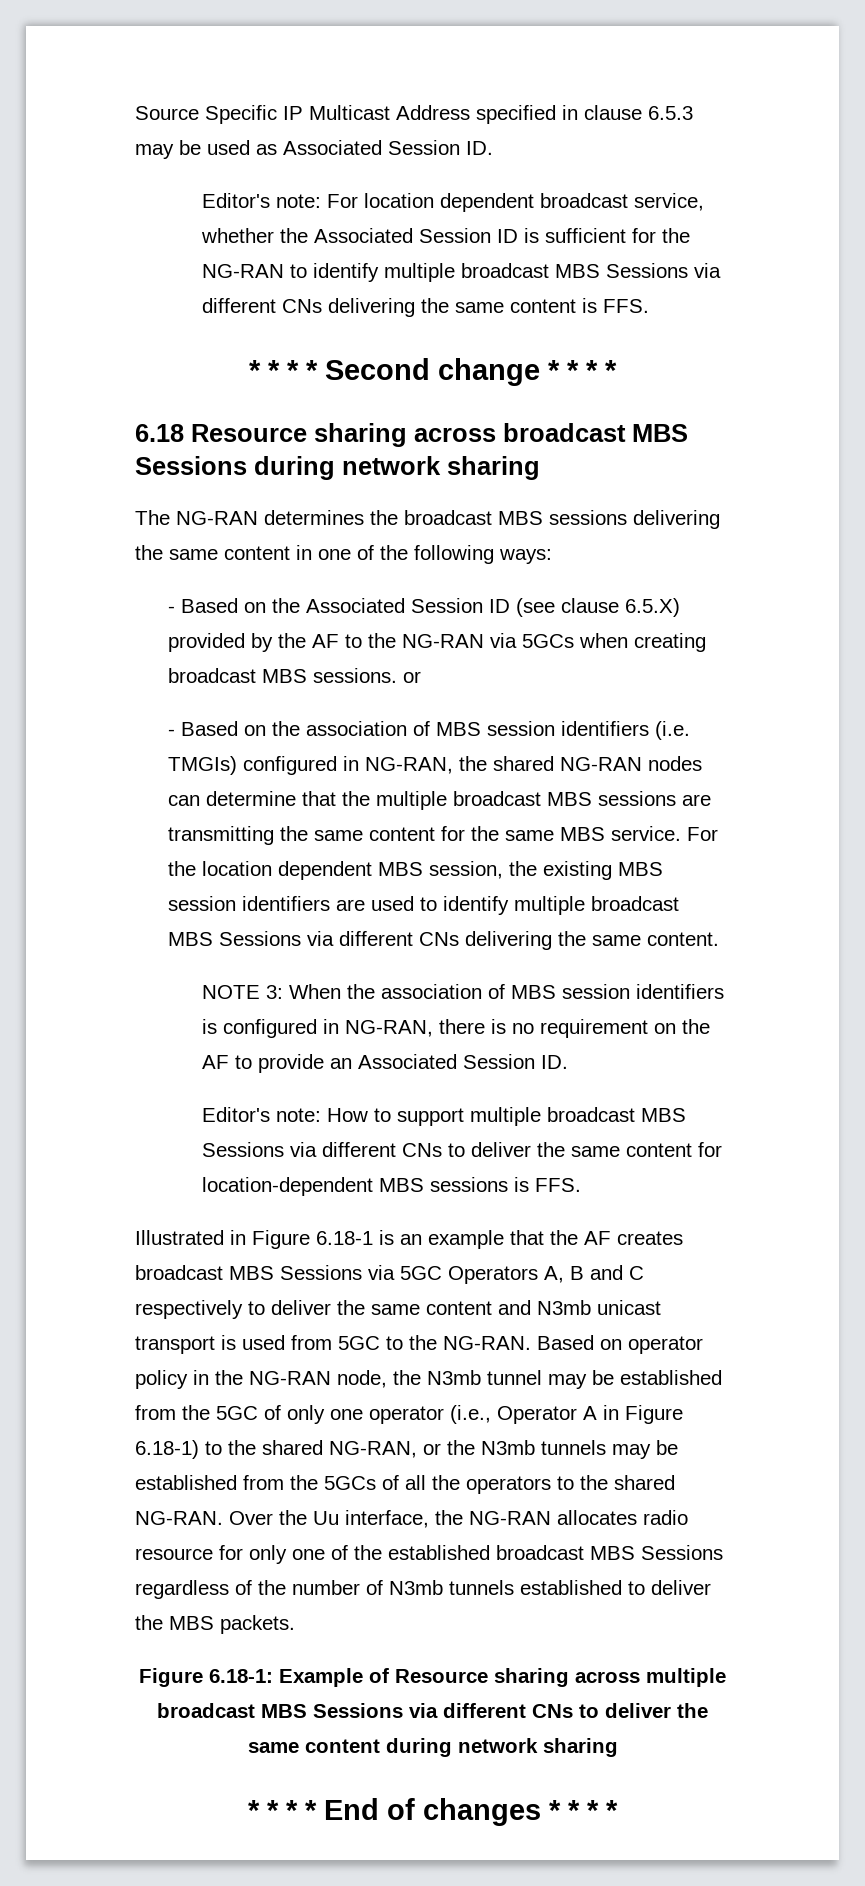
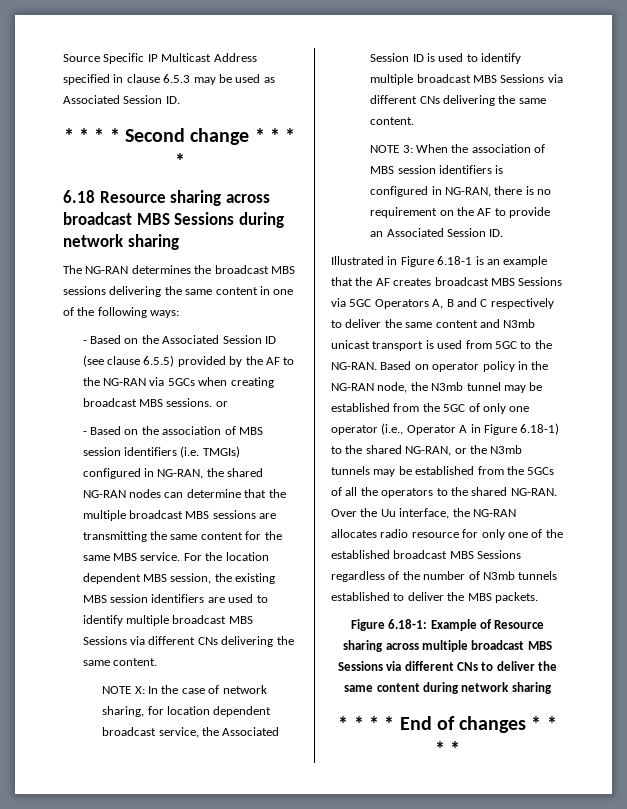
- Editor's note: For location dependent broadcast service, whether the Associated Session ID is sufficient for the NG-RAN to identify multiple broadcast MBS Sessions via different CNs delivering the same content is FFS.
- - Based on the Associated Session ID (see clause 6.5.X) provided by the AF to the NG-RAN via 5GCs when creating broadcast MBS sessions. or
+ - Based on the Associated Session ID (see clause 6.5.5) provided by the AF to the NG-RAN via 5GCs when creating broadcast MBS sessions. or
+ NOTE X: In the case of network sharing, for location dependent broadcast service, the Associated Session ID is used to identify multiple broadcast MBS Sessions via different CNs delivering the same content.
- Editor's note: How to support multiple broadcast MBS Sessions via different CNs to deliver the same content for location-dependent MBS sessions is FFS.

